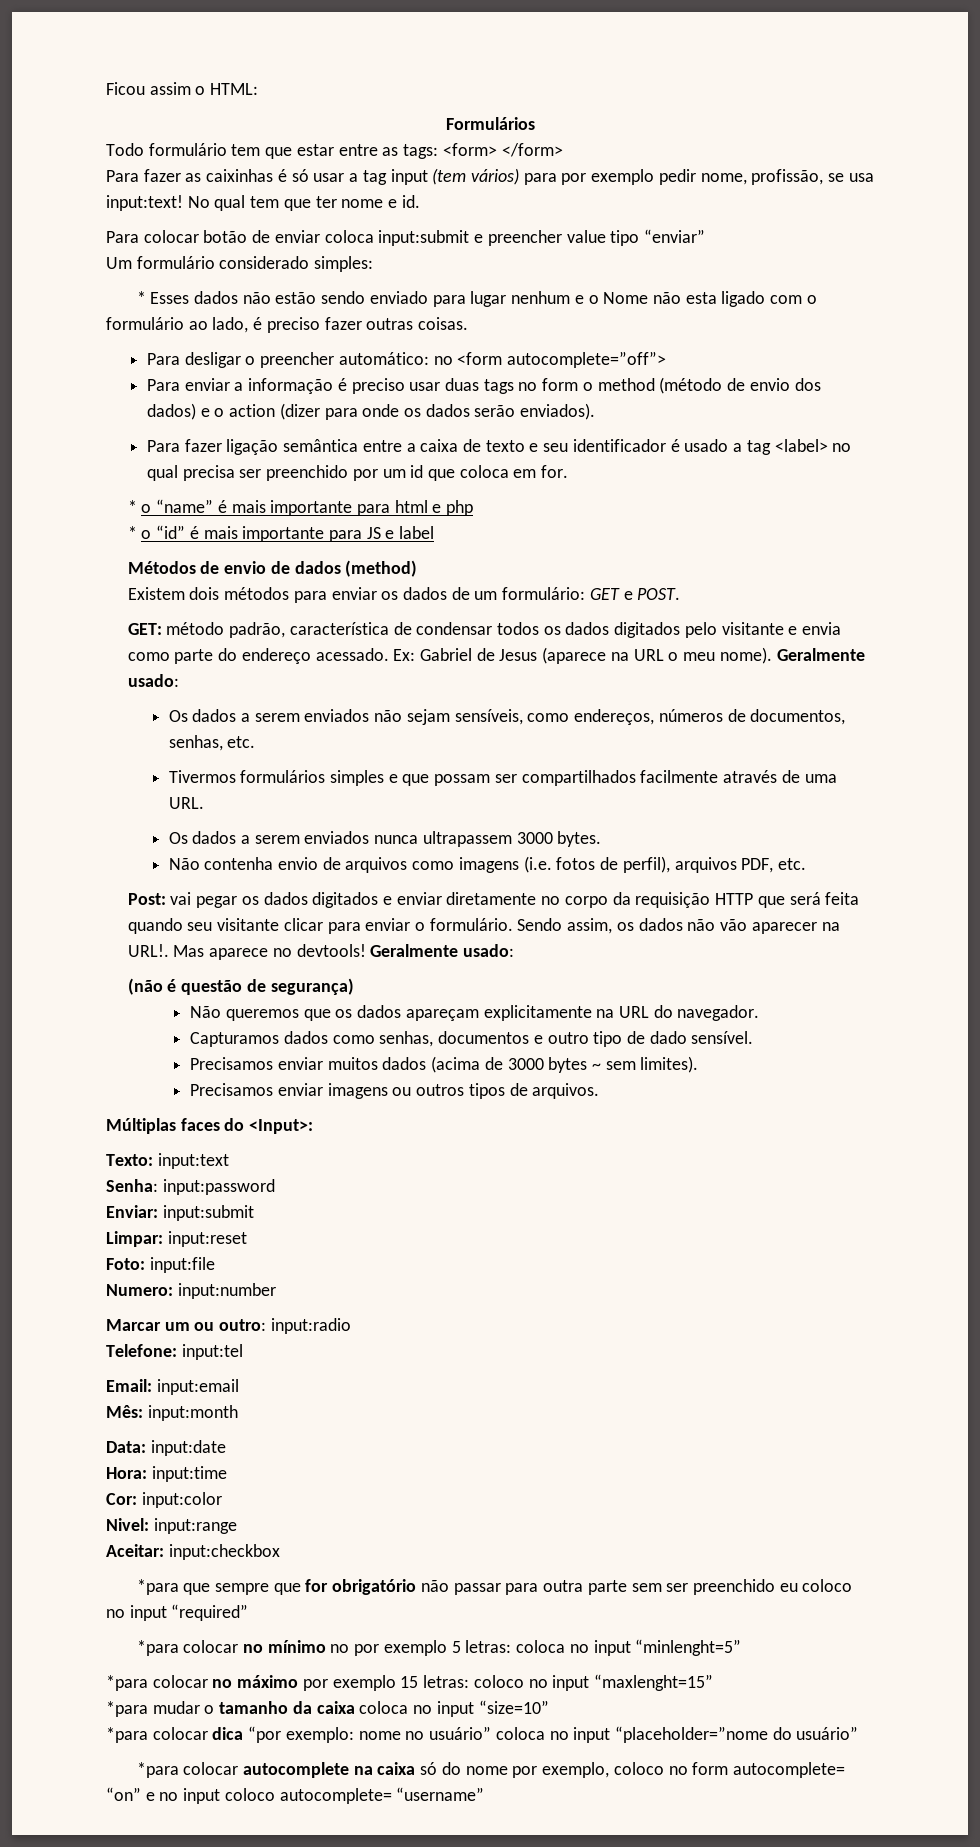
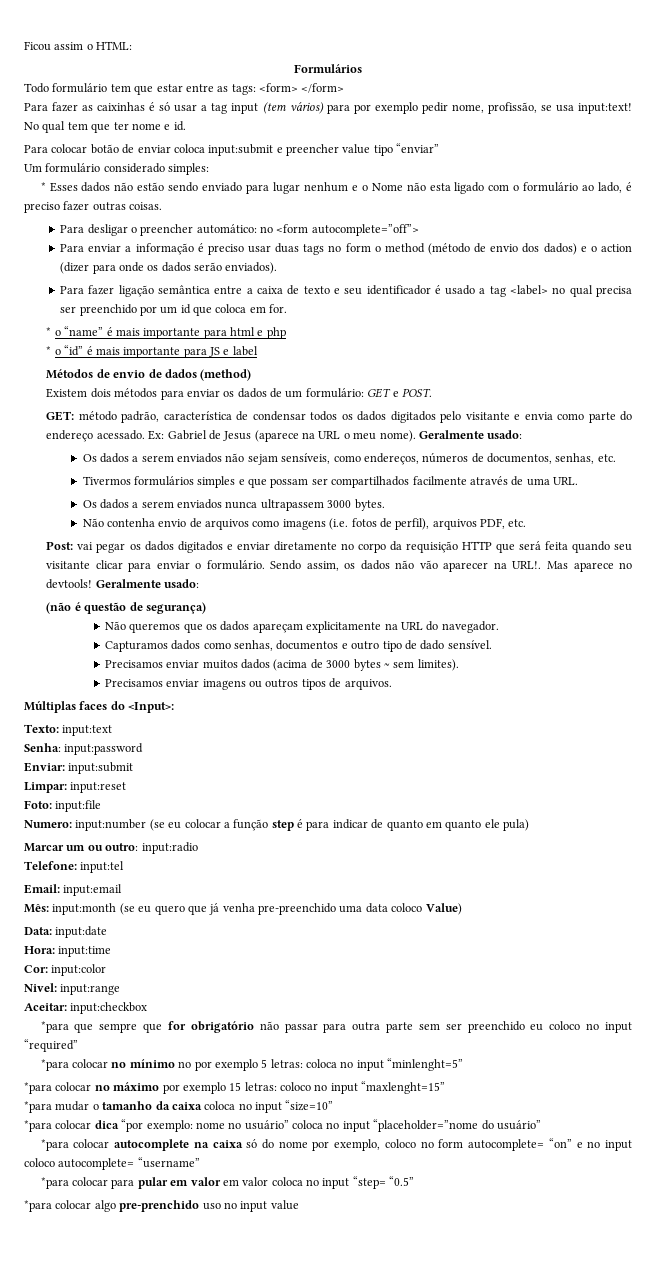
- Numero: input:number
+ Numero: input:number (se eu colocar a função step é para indicar de quanto em quanto ele pula)
- Mês: input:month
+ Mês: input:month (se eu quero que já venha pre-preenchido uma data coloco Value)
+ *para colocar para pular em valor em valor coloca no input “step= “0.5”
+ *para colocar algo pre-prenchido uso no input value

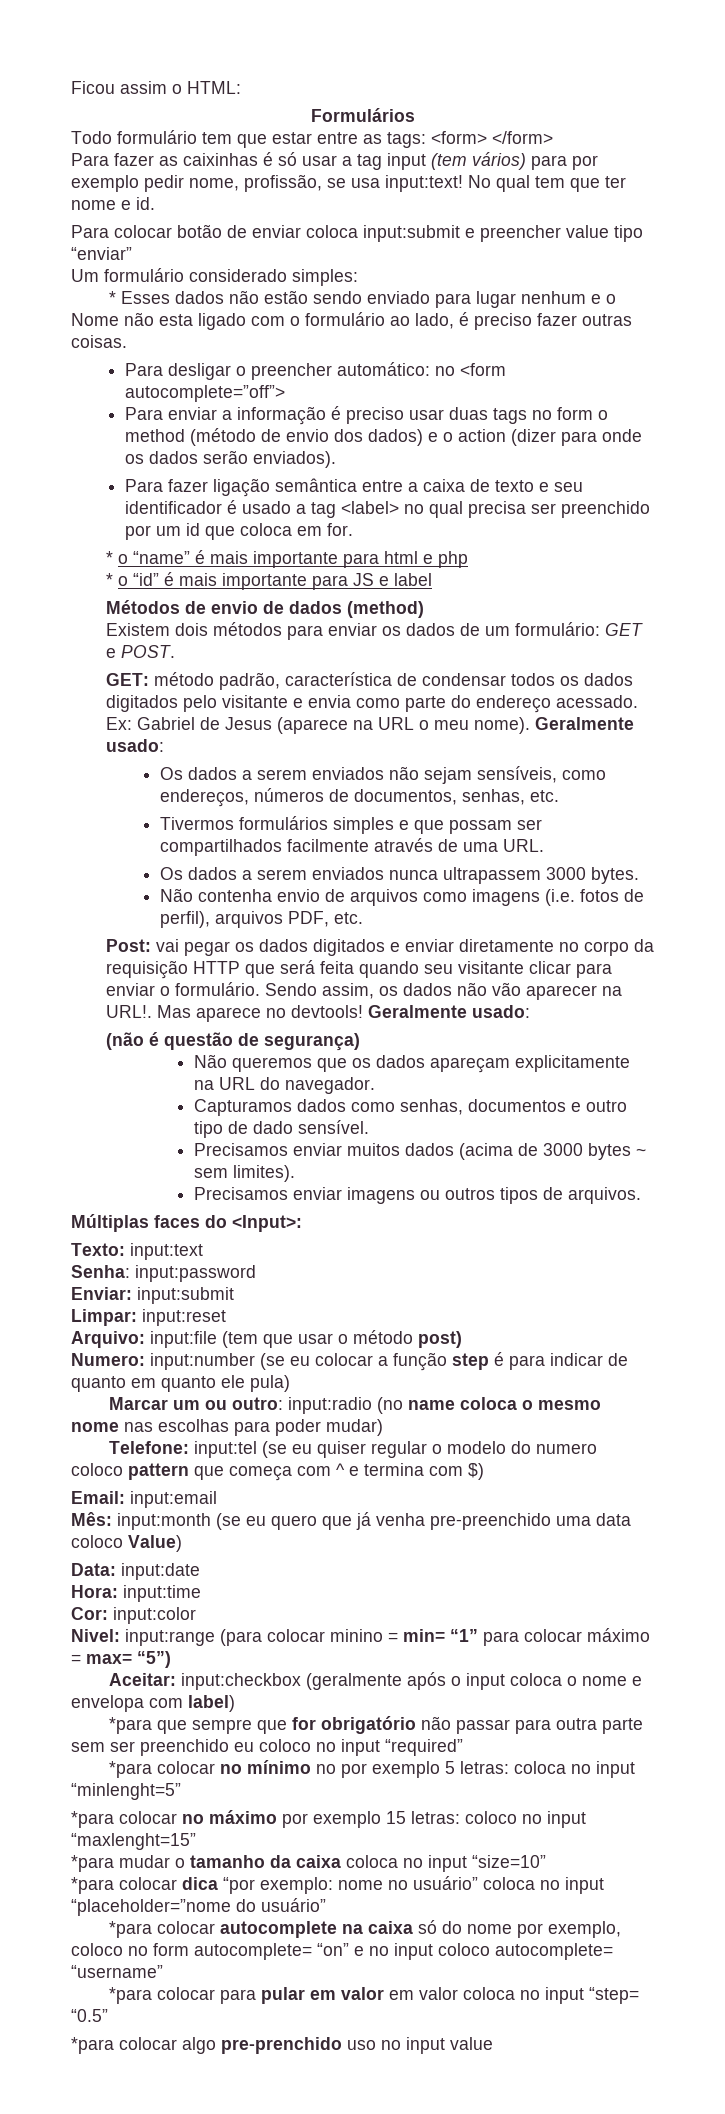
- Foto: input:file
+ Arquivo: input:file (tem que usar o método post)
- Marcar um ou outro: input:radio
- Telefone: input:tel
+ Marcar um ou outro: input:radio (no name coloca o mesmo nome nas escolhas para poder mudar)
+ Telefone: input:tel (se eu quiser regular o modelo do numero coloco pattern que começa com ^ e termina com $)
- Nivel: input:range
- Aceitar: input:checkbox
+ Nivel: input:range (para colocar minino = min= “1” para colocar máximo = max= “5”)
+ Aceitar: input:checkbox (geralmente após o input coloca o nome e envelopa com label)

